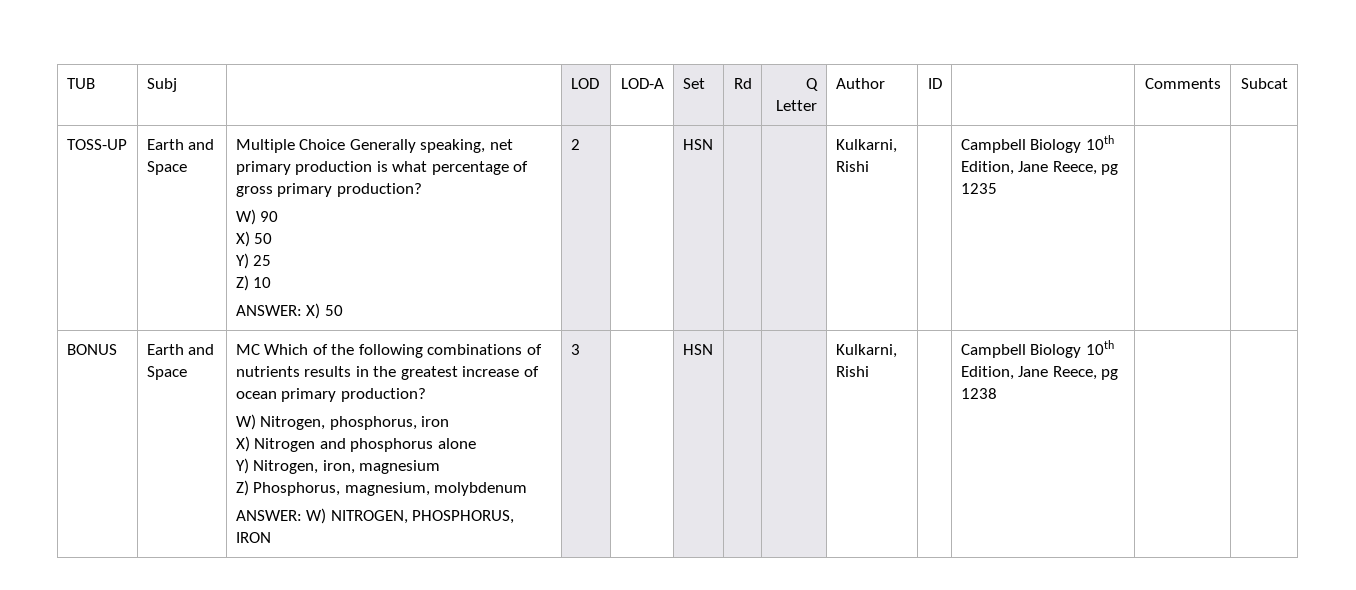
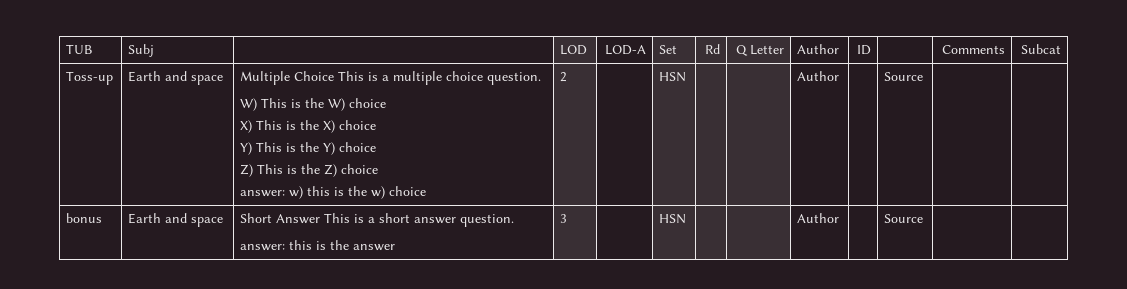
- TOSS-UP | Earth and Space
+ Toss-up | Earth and space
- Multiple Choice Generally speaking, net primary production is what percentage of gross primary production?
- W) 90
- X) 50
- Y) 25
- Z) 10
- ANSWER: X) 50 | 2 | | HSN | | | Kulkarni, Rishi | | Campbell Biology 10th Edition, Jane Reece, pg 1235 | |
- BONUS | Earth and Space | MC Which of the following combinations of nutrients results in the greatest increase of ocean primary production?
- W) Nitrogen, phosphorus, iron
- X) Nitrogen and phosphorus alone
- Y) Nitrogen, iron, magnesium
- Z) Phosphorus, magnesium, molybdenum
- ANSWER: W) NITROGEN, PHOSPHORUS, IRON | 3 | | HSN | | | Kulkarni, Rishi | | Campbell Biology 10th Edition, Jane Reece, pg 1238
+ Multiple Choice This is a multiple choice question.
+ W) This is the W) choice
+ X) This is the X) choice
+ Y) This is the Y) choice
+ Z) This is the Z) choice
+ answer: w) this is the w) choice | 2 | | HSN | | | Author | | Source | |
+ bonus | Earth and space | Short Answer This is a short answer question.
+ answer: this is the answer | 3 | | HSN | | | Author | | Source | |

